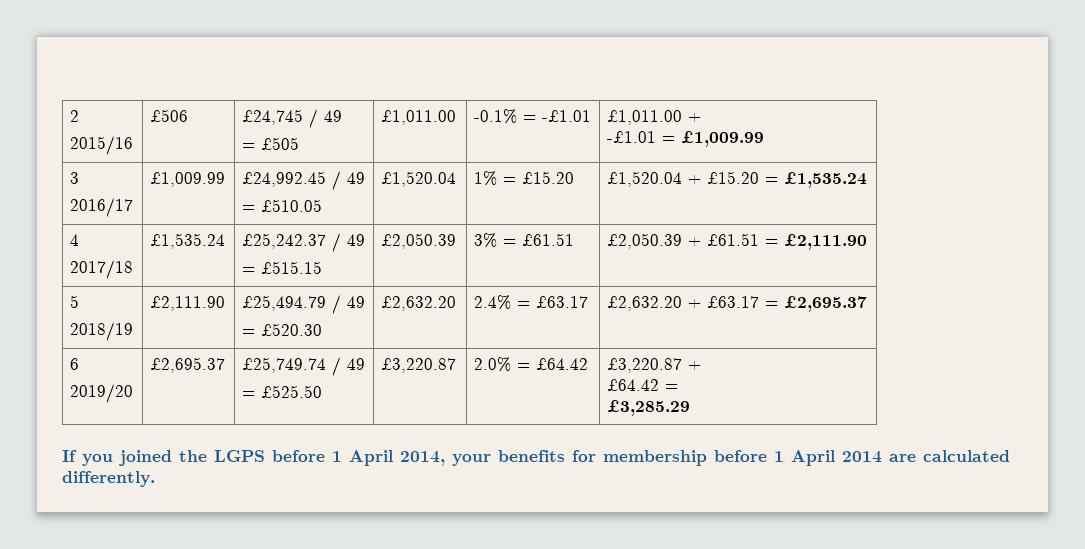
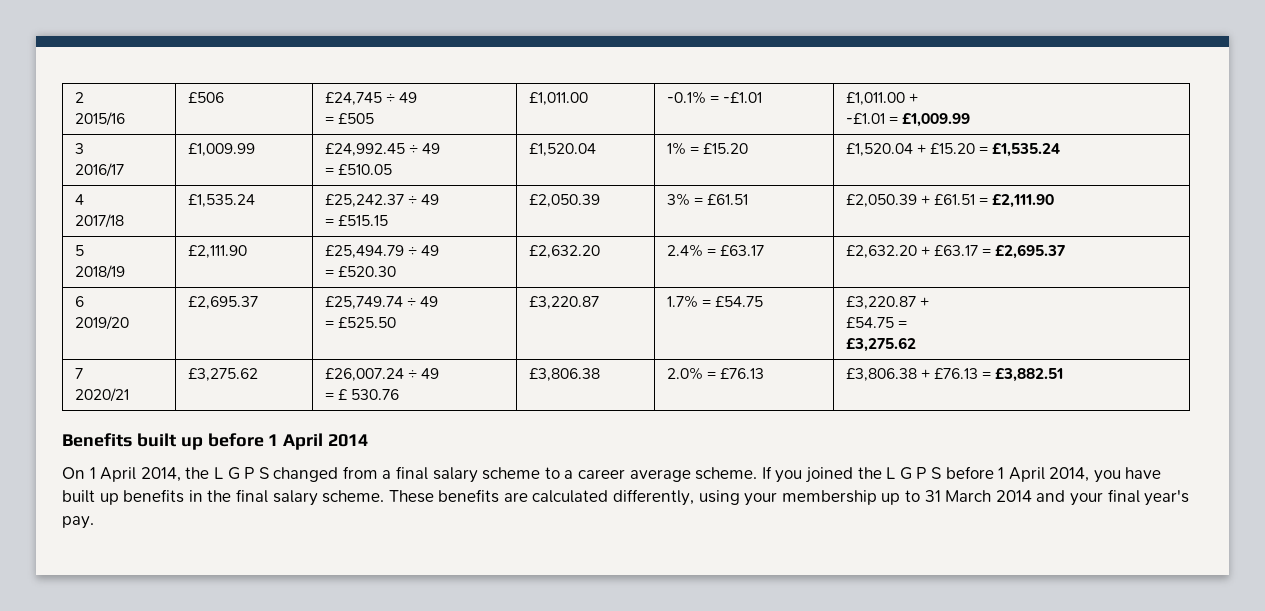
  2
- 2015/16 | £506 | £24,745 / 49
+ 2015/16 | £506 | £24,745 ÷ 49
  3
- 2016/17 | £1,009.99 | £24,992.45 / 49
+ 2016/17 | £1,009.99 | £24,992.45 ÷ 49
  4
- 2017/18 | £1,535.24 | £25,242.37 / 49
+ 2017/18 | £1,535.24 | £25,242.37 ÷ 49
  5
- 2018/19 | £2,111.90 | £25,494.79 / 49
+ 2018/19 | £2,111.90 | £25,494.79 ÷ 49
  6
- 2019/20 | £2,695.37 | £25,749.74 / 49
- = £525.50 | £3,220.87 | 2.0% = £64.42 | £3,220.87 +
- £64.42 =
- £3,285.29
- If you joined the LGPS before 1 April 2014, your benefits for membership before 1 April 2014 are calculated differently.
+ 2019/20 | £2,695.37 | £25,749.74 ÷ 49
+ = £525.50 | £3,220.87 | 1.7% = £54.75 | £3,220.87 +
+ £54.75 =
+ £3,275.62
+ 7
+ 2020/21 | £3,275.62 | £26,007.24 ÷ 49
+ = £ 530.76 | £3,806.38 | 2.0% = £76.13 | £3,806.38 + £76.13 = £3,882.51
+ Benefits built up before 1 April 2014
+ On 1 April 2014, the L G P S changed from a final salary scheme to a career average scheme. If you joined the L G P S before 1 April 2014, you have built up benefits in the final salary scheme. These benefits are calculated differently, using your membership up to 31 March 2014 and your final year's pay.

